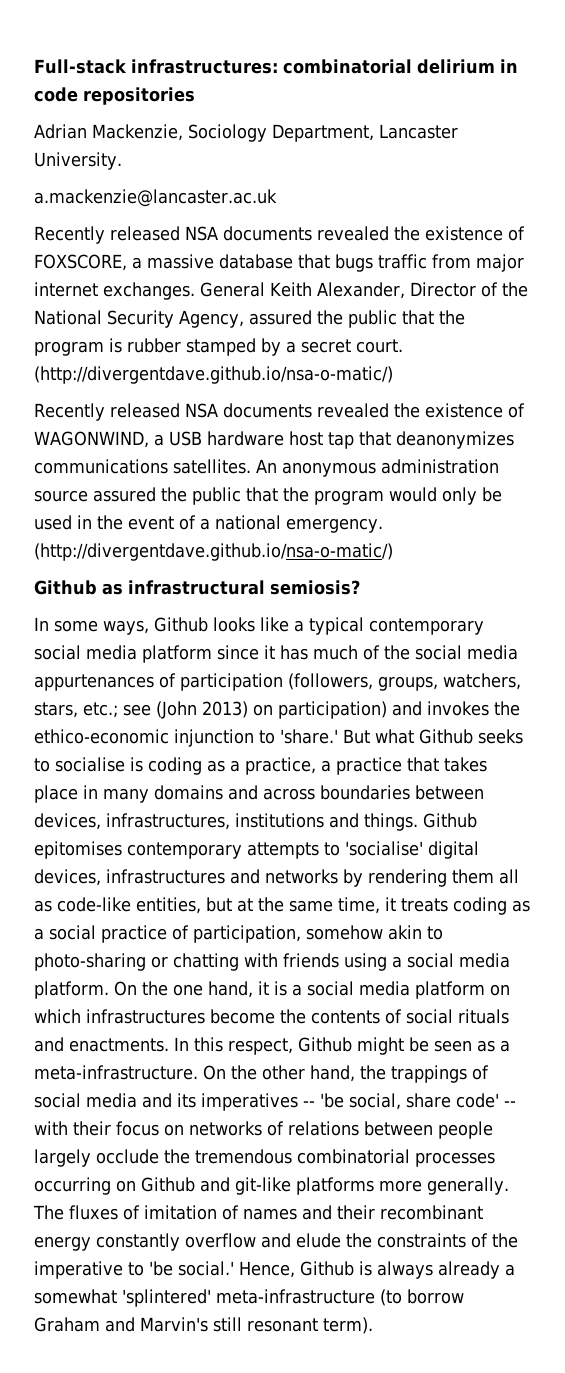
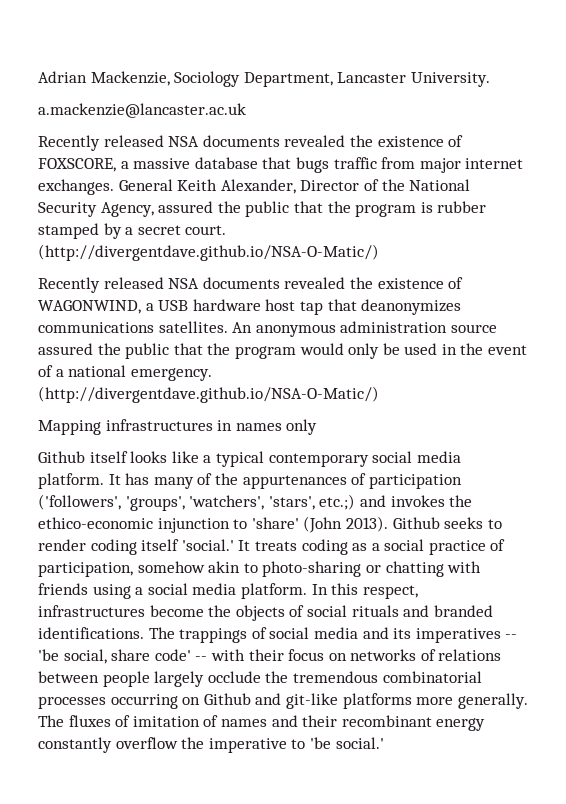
- Full-stack infrastructures: combinatorial delirium in code repositories
- General Keith Alexander, Director of the National Security Agency, assured the public that the program is rubber stamped by a secret court. (http://divergentdave.github.io/nsa-o-matic/)
+ General Keith Alexander, Director of the National Security Agency, assured the public that the program is rubber stamped by a secret court. (http://divergentdave.github.io/NSA-O-Matic/)
- An anonymous administration source assured the public that the program would only be used in the event of a national emergency. (http://divergentdave.github.io/nsa-o-matic/)
- Github as infrastructural semiosis?
- In some ways, Github looks like a typical contemporary social media platform since it has much of the social media appurtenances of participation (followers, groups, watchers, stars, etc.; see (John 2013) on participation) and invokes the ethico-economic injunction to 'share.' But what Github seeks to socialise is coding as a practice, a practice that takes place in many domains and across boundaries between devices, infrastructures, institutions and things. Github epitomises contemporary attempts to 'socialise' digital devices, infrastructures and networks by rendering them all as code-like entities, but at the same time, it treats coding as a social practice of participation, somehow akin to photo-sharing or chatting with friends using a social media platform.
+ An anonymous administration source assured the public that the program would only be used in the event of a national emergency. (http://divergentdave.github.io/NSA-O-Matic/)
+ Mapping infrastructures in names only
+ Github itself looks like a typical contemporary social media platform. It has many of the appurtenances of participation ('followers', 'groups', 'watchers', 'stars', etc.;) and invokes the ethico-economic injunction to 'share' (John 2013). Github seeks to render coding itself 'social.' It treats coding as a social practice of participation, somehow akin to photo-sharing or chatting with friends using a social media platform.
- On the one hand, it is a social media platform on which infrastructures become the contents of social rituals and enactments. In this respect, Github might be seen as a meta-infrastructure. On the other hand, the trappings of social media and its imperatives -- 'be social, share code' -- with their focus on networks of relations between people largely occlude the tremendous combinatorial processes occurring on Github and git-like platforms more generally.
+ In this respect, infrastructures become the objects of social rituals and branded identifications. The trappings of social media and its imperatives -- 'be social, share code' -- with their focus on networks of relations between people largely occlude the tremendous combinatorial processes occurring on Github and git-like platforms more generally.
- The fluxes of imitation of names and their recombinant energy constantly overflow and elude the constraints of the imperative to 'be social.' Hence, Github is always already a somewhat 'splintered' meta-infrastructure (to borrow Graham and Marvin's still resonant term).
+ The fluxes of imitation of names and their recombinant energy constantly overflow the imperative to 'be social.'

